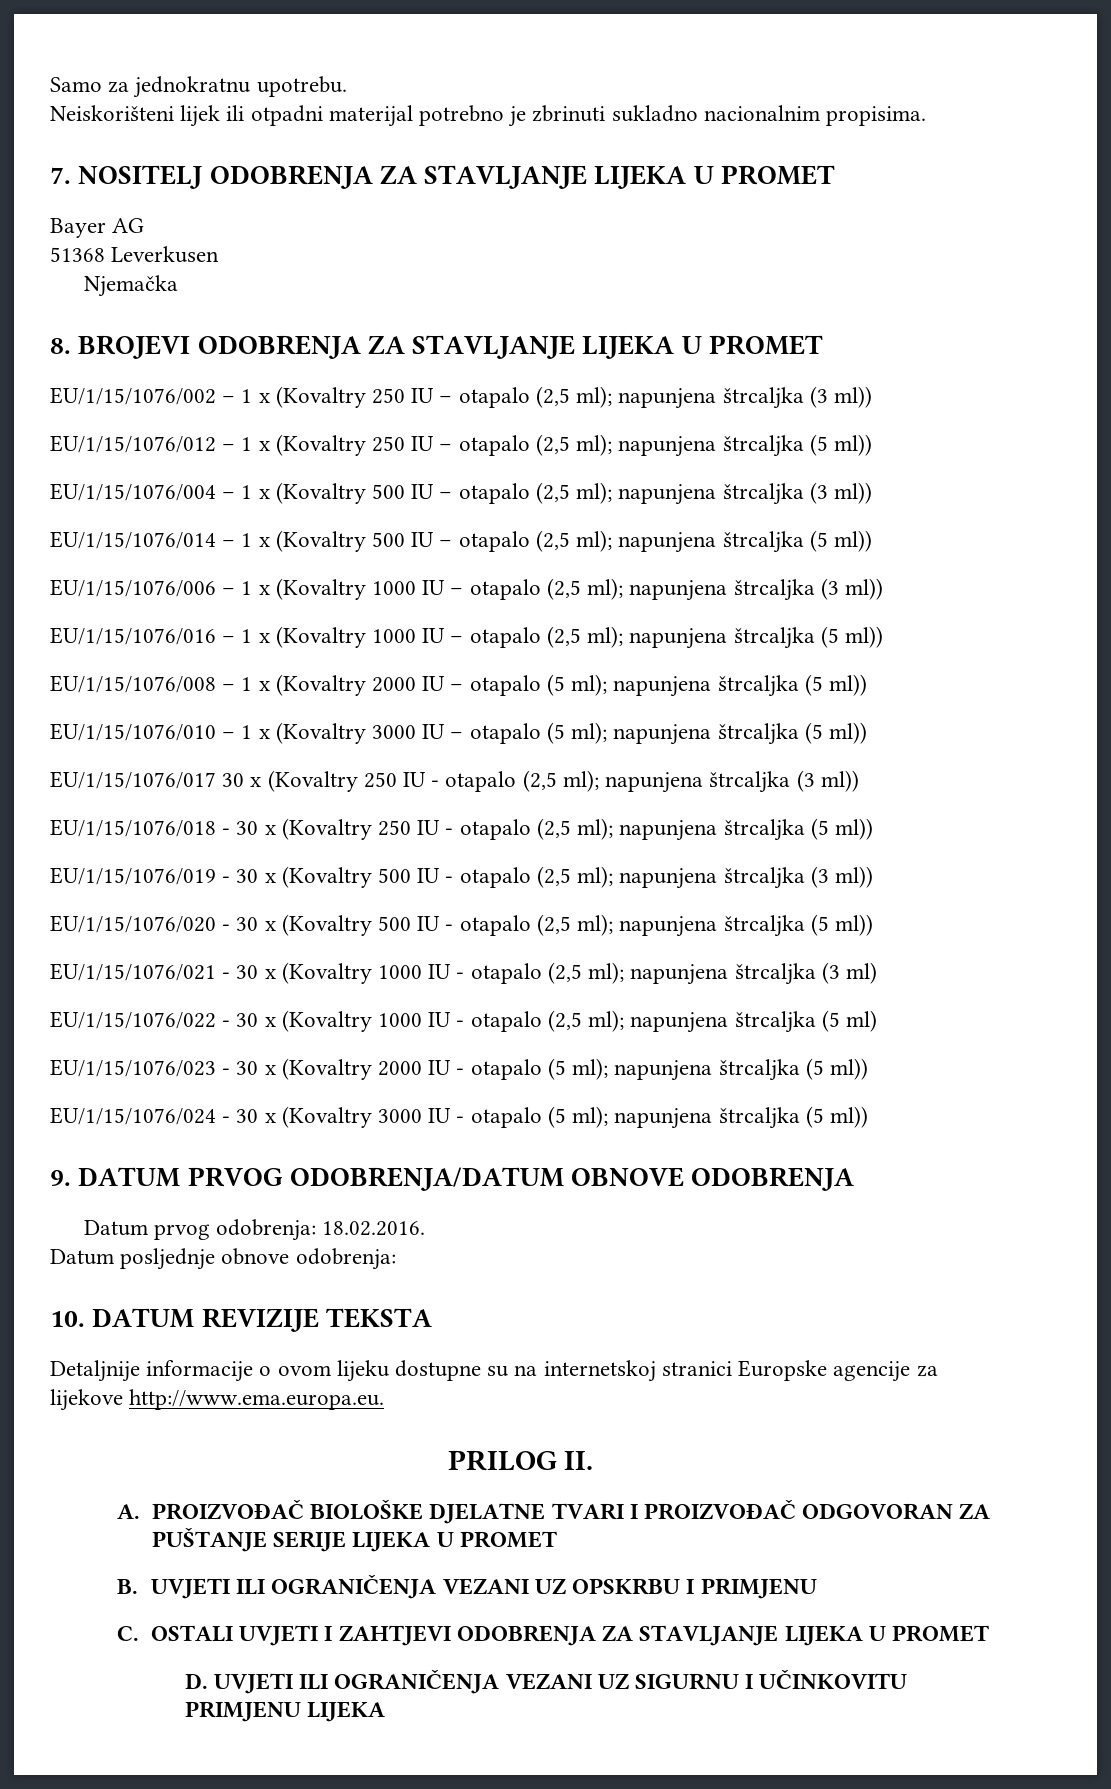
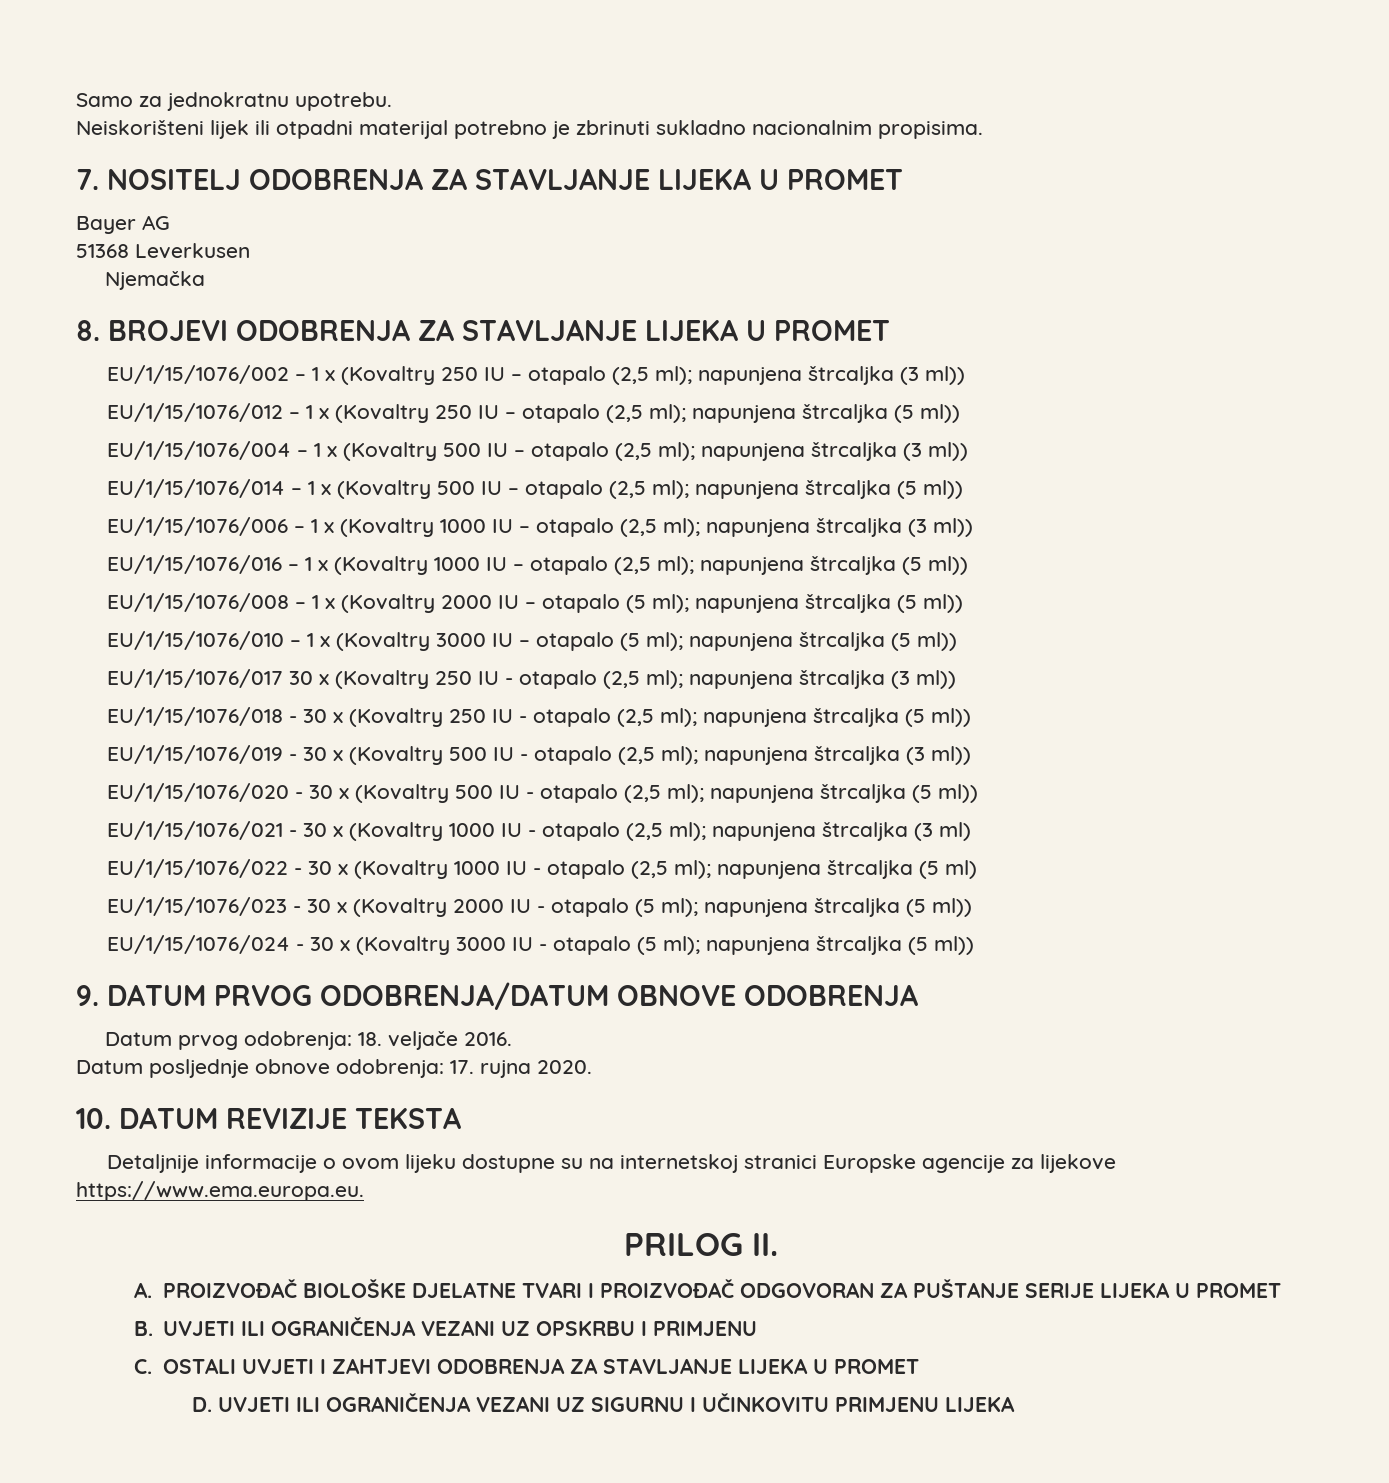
- Datum prvog odobrenja: 18.02.2016.
+ Datum prvog odobrenja: 18. veljače 2016.
- Datum posljednje obnove odobrenja:
+ Datum posljednje obnove odobrenja: 17. rujna 2020.
- Detaljnije informacije o ovom lijeku dostupne su na internetskoj stranici Europske agencije za lijekove http://www.ema.europa.eu.
+ Detaljnije informacije o ovom lijeku dostupne su na internetskoj stranici Europske agencije za lijekove https://www.ema.europa.eu.

